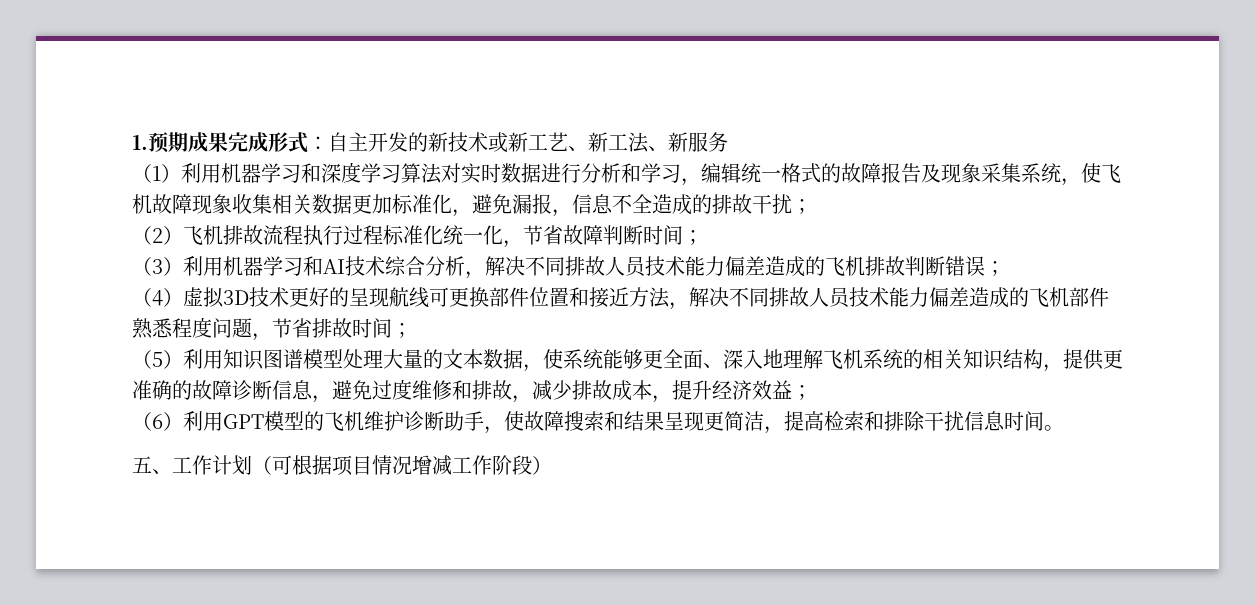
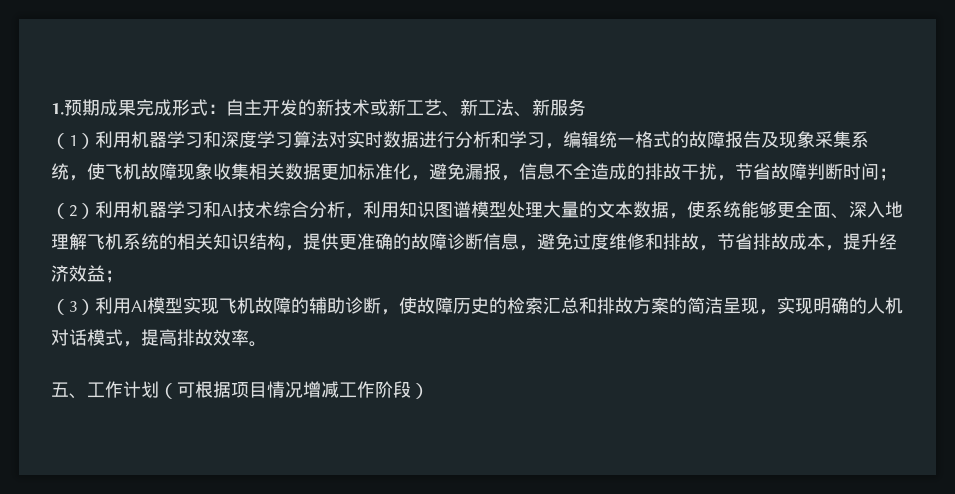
- （1）利用机器学习和深度学习算法对实时数据进行分析和学习，编辑统一格式的故障报告及现象采集系统，使飞机故障现象收集相关数据更加标准化，避免漏报，信息不全造成的排故干扰；
- （2）飞机排故流程执行过程标准化统一化，节省故障判断时间；
+ （1）利用机器学习和深度学习算法对实时数据进行分析和学习，编辑统一格式的故障报告及现象采集系统，使飞机故障现象收集相关数据更加标准化，避免漏报，信息不全造成的排故干扰，节省故障判断时间；
- （3）利用机器学习和AI技术综合分析，解决不同排故人员技术能力偏差造成的飞机排故判断错误；
- （4）虚拟3D技术更好的呈现航线可更换部件位置和接近方法，解决不同排故人员技术能力偏差造成的飞机部件熟悉程度问题，节省排故时间；
- （5）利用知识图谱模型处理大量的文本数据，使系统能够更全面、深入地理解飞机系统的相关知识结构，提供更准确的故障诊断信息，避免过度维修和排故，减少排故成本，提升经济效益；
+ （2）利用机器学习和AI技术综合分析，利用知识图谱模型处理大量的文本数据，使系统能够更全面、深入地理解飞机系统的相关知识结构，提供更准确的故障诊断信息，避免过度维修和排故，节省排故成本，提升经济效益；
- （6）利用GPT模型的飞机维护诊断助手，使故障搜索和结果呈现更简洁，提高检索和排除干扰信息时间。
+ （3）利用AI模型实现飞机故障的辅助诊断，使故障历史的检索汇总和排故方案的简洁呈现，实现明确的人机对话模式，提高排故效率。

